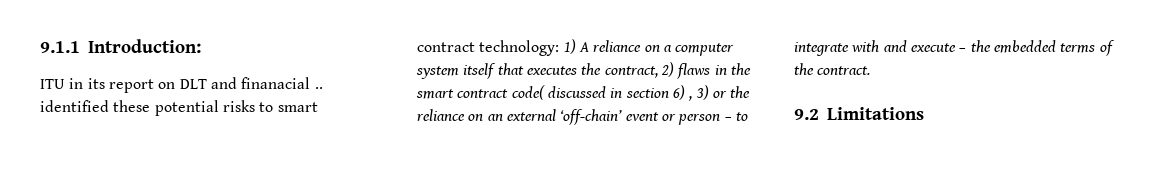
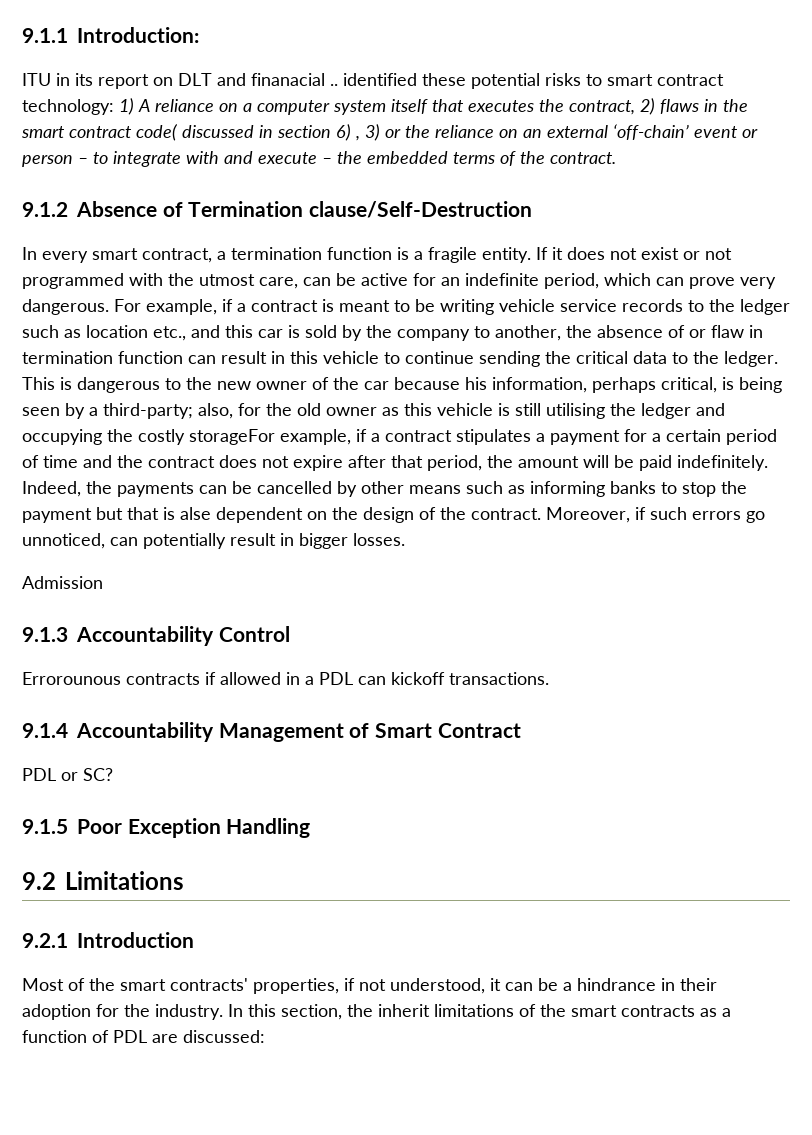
+ 9.1.2 Absence of Termination clause/Self-Destruction
+ In every smart contract, a termination function is a fragile entity. If it does not exist or not programmed with the utmost care, can be active for an indefinite period, which can prove very dangerous. For example, if a contract is meant to be writing vehicle service records to the ledger such as location etc., and this car is sold by the company to another, the absence of or flaw in termination function can result in this vehicle to continue sending the critical data to the ledger. This is dangerous to the new owner of the car because his information, perhaps critical, is being seen by a third-party; also, for the old owner as this vehicle is still utilising the ledger and occupying the costly storageFor example, if a contract stipulates a payment for a certain period of time and the contract does not expire after that period, the amount will be paid indefinitely. Indeed, the payments can be cancelled by other means such as informing banks to stop the payment but that is alse dependent on the design of the contract. Moreover, if such errors go unnoticed, can potentially result in bigger losses.
+ Admission
+ 9.1.3 Accountability Control
+ Errorounous contracts if allowed in a PDL can kickoff transactions.
+ 9.1.4 Accountability Management of Smart Contract
+ PDL or SC?
+ 9.1.5 Poor Exception Handling
  9.2 Limitations
+ 9.2.1 Introduction
+ Most of the smart contracts' properties, if not understood, it can be a hindrance in their adoption for the industry. In this section, the inherit limitations of the smart contracts as a function of PDL are discussed:

